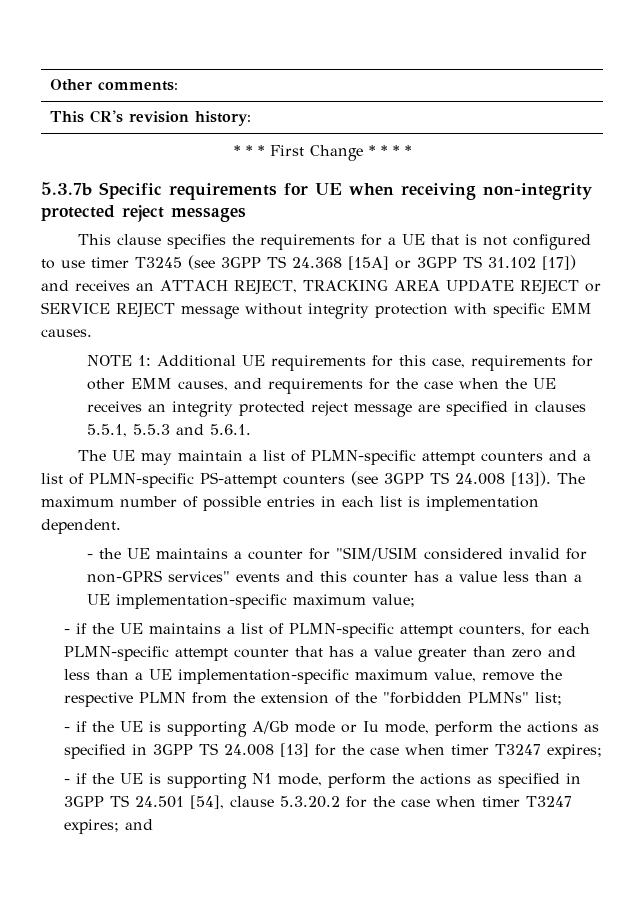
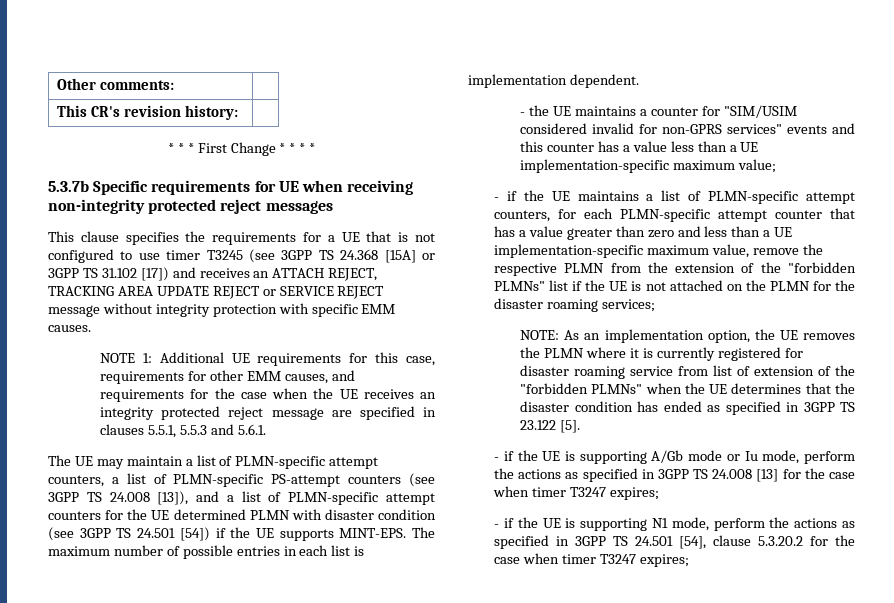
- The UE may maintain a list of PLMN-specific attempt counters and a list of PLMN-specific PS-attempt counters (see 3GPP TS 24.008 [13]).
+ The UE may maintain a list of PLMN-specific attempt counters, a list of PLMN-specific PS-attempt counters (see 3GPP TS 24.008 [13]), and a list of PLMN-specific attempt counters for the UE determined PLMN with disaster condition (see 3GPP TS 24.501 [54]) if the UE supports MINT-EPS.
- - if the UE maintains a list of PLMN-specific attempt counters, for each PLMN-specific attempt counter that has a value greater than zero and less than a UE implementation-specific maximum value, remove the respective PLMN from the extension of the "forbidden PLMNs" list;
+ - if the UE maintains a list of PLMN-specific attempt counters, for each PLMN-specific attempt counter that has a value greater than zero and less than a UE implementation-specific maximum value, remove the respective PLMN from the extension of the "forbidden PLMNs" list if the UE is not attached on the PLMN for the disaster roaming services;
+ NOTE: As an implementation option, the UE removes the PLMN where it is currently registered for disaster roaming service from list of extension of the "forbidden PLMNs" when the UE determines that the disaster condition has ended as specified in 3GPP TS 23.122 [5].
- - if the UE is supporting N1 mode, perform the actions as specified in 3GPP TS 24.501 [54], clause 5.3.20.2 for the case when timer T3247 expires; and
+ - if the UE is supporting N1 mode, perform the actions as specified in 3GPP TS 24.501 [54], clause 5.3.20.2 for the case when timer T3247 expires;

